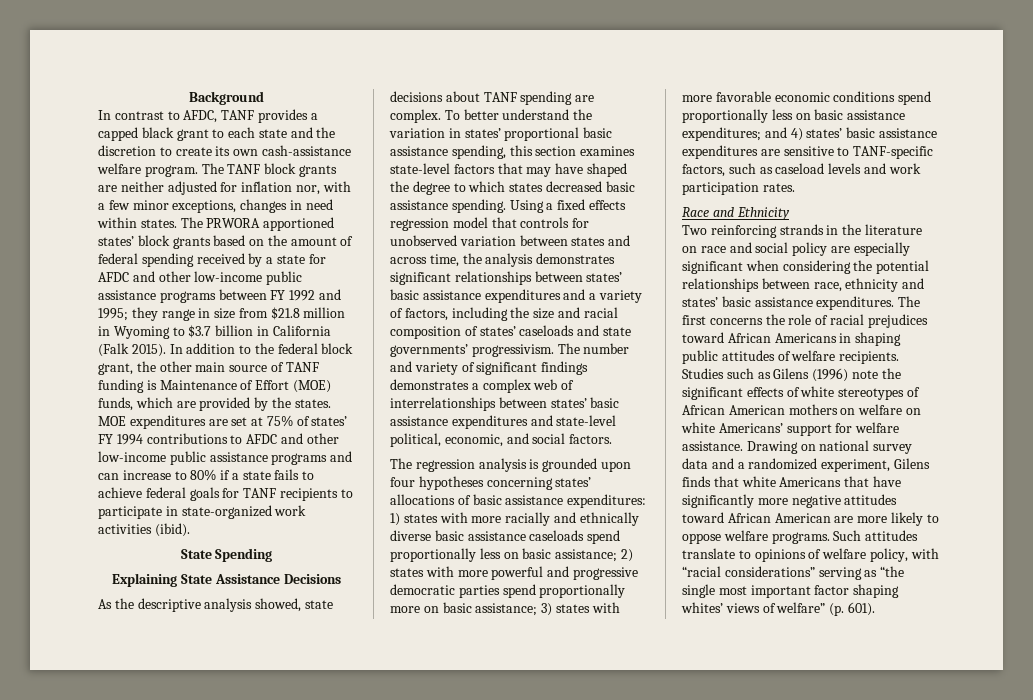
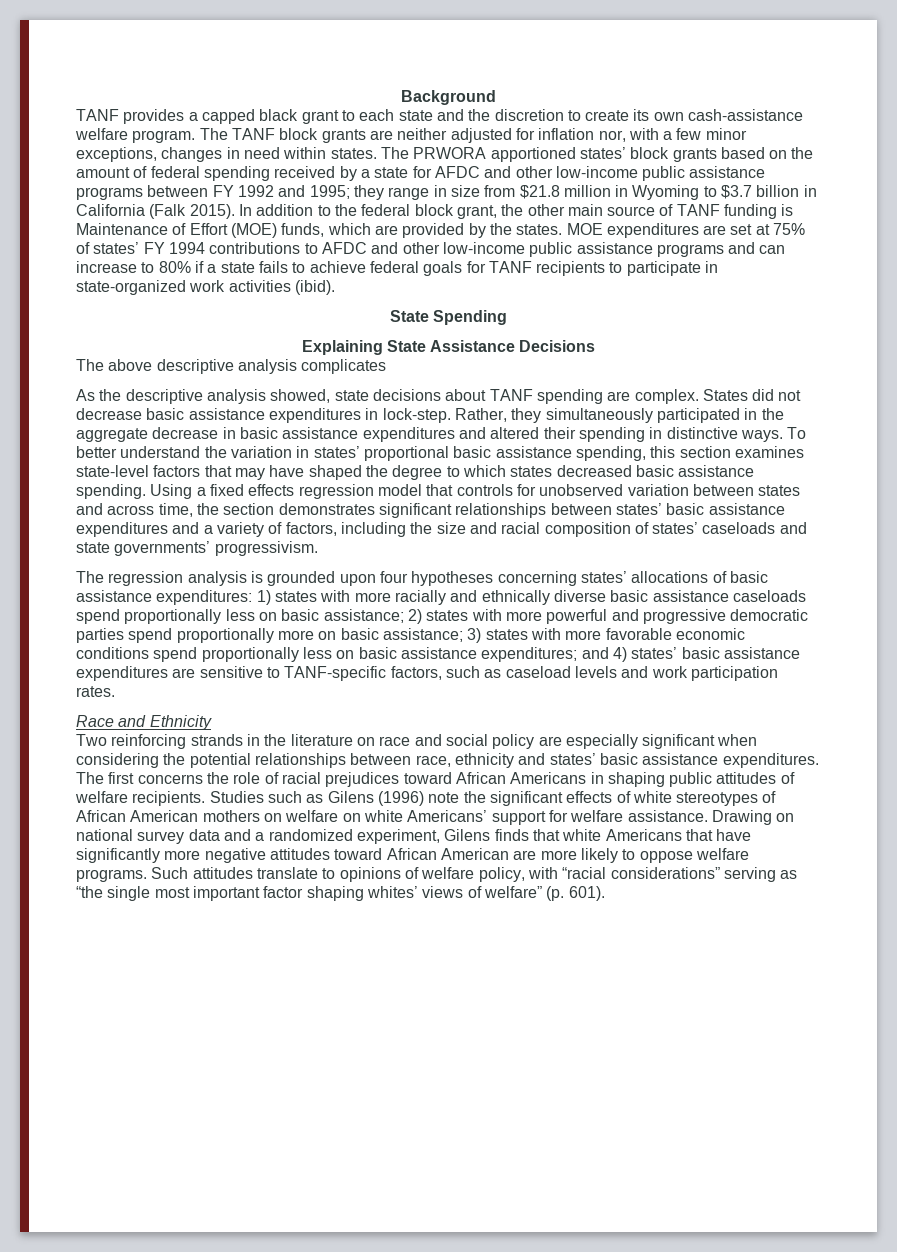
- In contrast to AFDC, TANF provides a capped black grant to each state and the discretion to create its own cash-assistance welfare program.
+ TANF provides a capped black grant to each state and the discretion to create its own cash-assistance welfare program.
+ The above descriptive analysis complicates
+ States did not decrease basic assistance expenditures in lock-step. Rather, they simultaneously participated in the aggregate decrease in basic assistance expenditures and altered their spending in distinctive ways.
- Using a fixed effects regression model that controls for unobserved variation between states and across time, the analysis demonstrates significant relationships between states’ basic assistance expenditures and a variety of factors, including the size and racial composition of states’ caseloads and state governments’ progressivism. The number and variety of significant findings demonstrates a complex web of interrelationships between states’ basic assistance expenditures and state-level political, economic, and social factors.
+ Using a fixed effects regression model that controls for unobserved variation between states and across time, the section demonstrates significant relationships between states’ basic assistance expenditures and a variety of factors, including the size and racial composition of states’ caseloads and state governments’ progressivism.

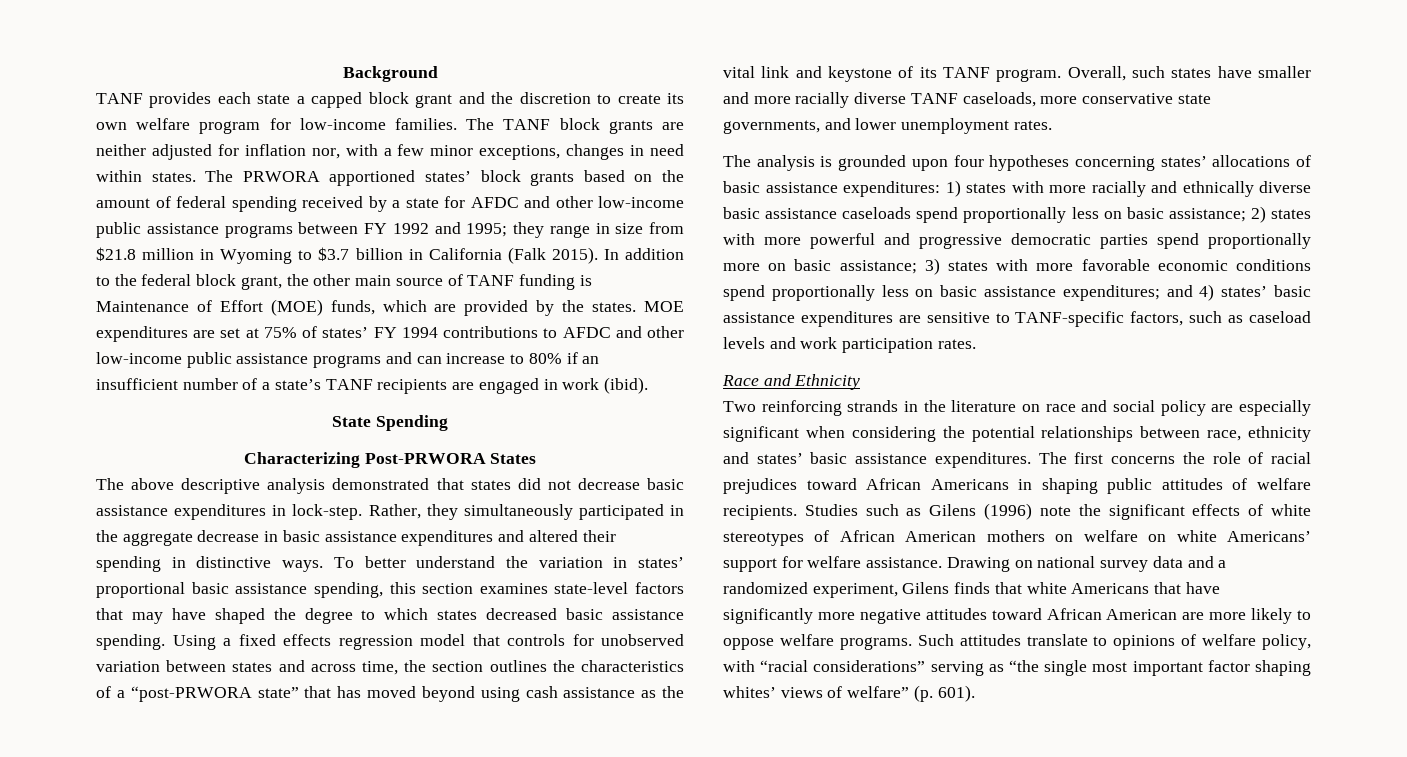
- TANF provides a capped black grant to each state and the discretion to create its own cash-assistance welfare program.
+ TANF provides each state a capped block grant and the discretion to create its own welfare program for low-income families.
- MOE expenditures are set at 75% of states’ FY 1994 contributions to AFDC and other low-income public assistance programs and can increase to 80% if a state fails to achieve federal goals for TANF recipients to participate in state-organized work activities (ibid).
+ MOE expenditures are set at 75% of states’ FY 1994 contributions to AFDC and other low-income public assistance programs and can increase to 80% if an insufficient number of a state’s TANF recipients are engaged in work (ibid).
- Explaining State Assistance Decisions
+ Characterizing Post-PRWORA States
- The above descriptive analysis complicates
- As the descriptive analysis showed, state decisions about TANF spending are complex. States did not decrease basic assistance expenditures in lock-step.
+ The above descriptive analysis demonstrated that states did not decrease basic assistance expenditures in lock-step.
- Using a fixed effects regression model that controls for unobserved variation between states and across time, the section demonstrates significant relationships between states’ basic assistance expenditures and a variety of factors, including the size and racial composition of states’ caseloads and state governments’ progressivism.
- The regression analysis is grounded upon four hypotheses concerning states’ allocations of basic assistance expenditures:
+ Using a fixed effects regression model that controls for unobserved variation between states and across time, the section outlines the characteristics of a “post-PRWORA state” that has moved beyond using cash assistance as the vital link and keystone of its TANF program. Overall, such states have smaller and more racially diverse TANF caseloads, more conservative state governments, and lower unemployment rates.
+ The analysis is grounded upon four hypotheses concerning states’ allocations of basic assistance expenditures:

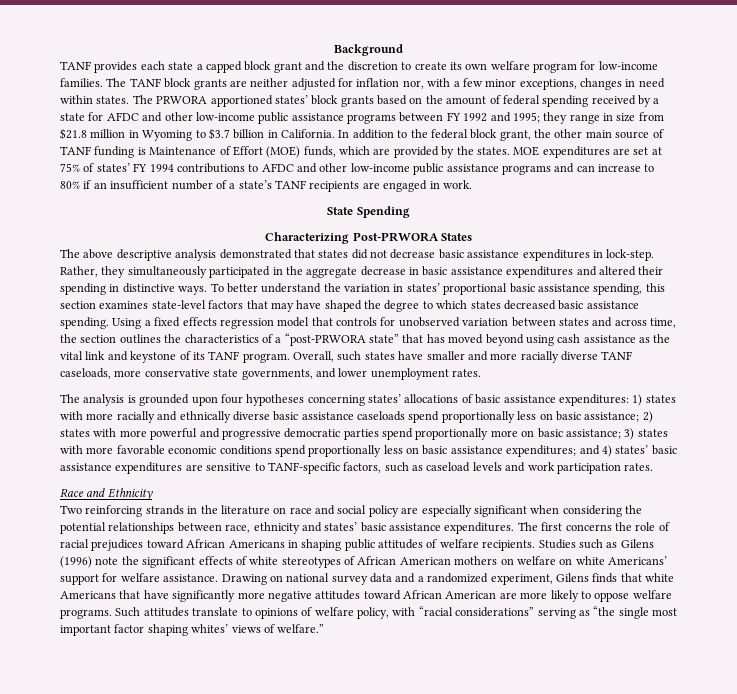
- The PRWORA apportioned states’ block grants based on the amount of federal spending received by a state for AFDC and other low-income public assistance programs between FY 1992 and 1995; they range in size from $21.8 million in Wyoming to $3.7 billion in California (Falk 2015).
+ The PRWORA apportioned states’ block grants based on the amount of federal spending received by a state for AFDC and other low-income public assistance programs between FY 1992 and 1995; they range in size from $21.8 million in Wyoming to $3.7 billion in California.
- MOE expenditures are set at 75% of states’ FY 1994 contributions to AFDC and other low-income public assistance programs and can increase to 80% if an insufficient number of a state’s TANF recipients are engaged in work (ibid).
+ MOE expenditures are set at 75% of states’ FY 1994 contributions to AFDC and other low-income public assistance programs and can increase to 80% if an insufficient number of a state’s TANF recipients are engaged in work.
- Such attitudes translate to opinions of welfare policy, with “racial considerations” serving as “the single most important factor shaping whites’ views of welfare” (p. 601).
+ Such attitudes translate to opinions of welfare policy, with “racial considerations” serving as “the single most important factor shaping whites’ views of welfare.”

